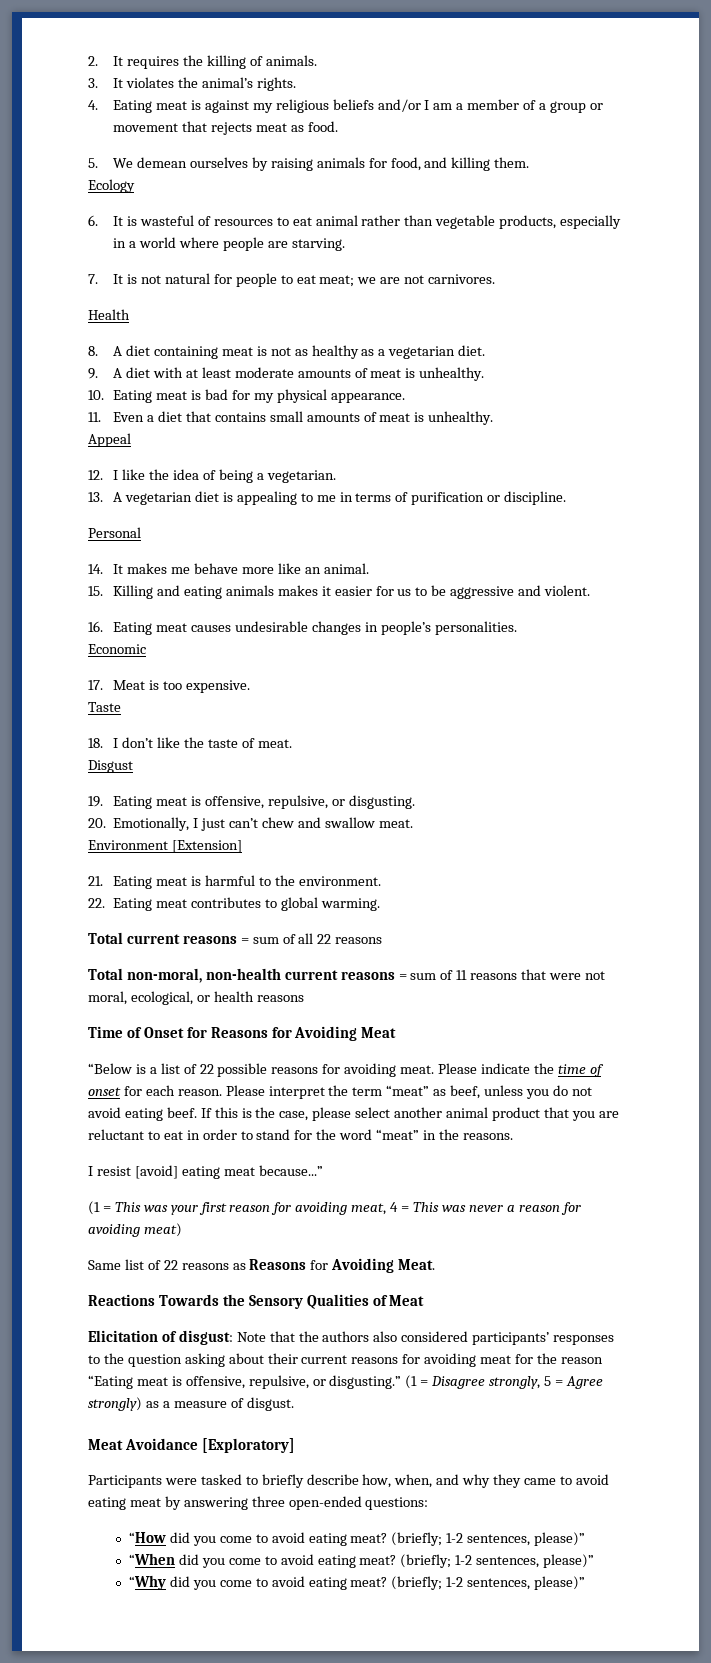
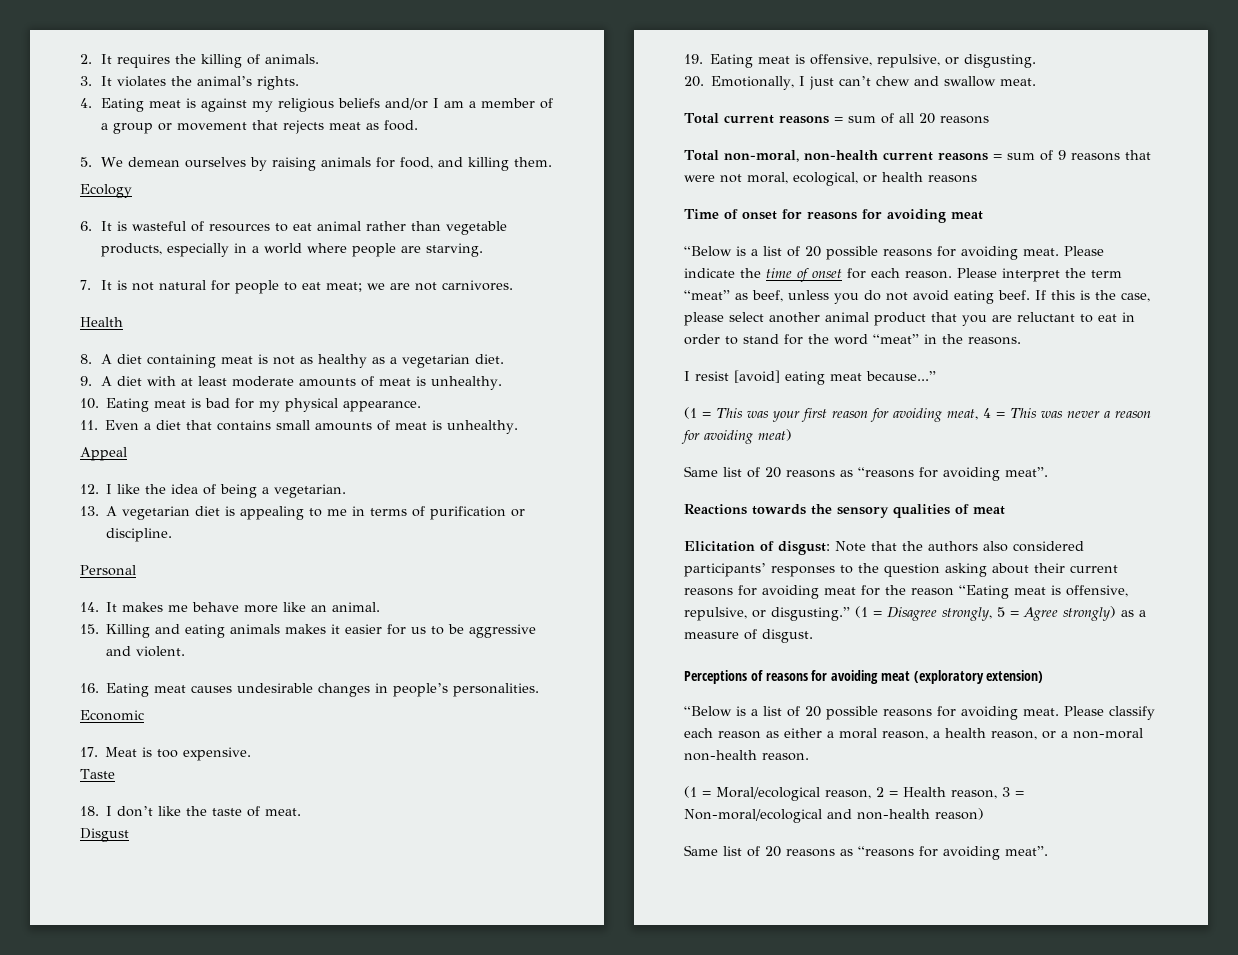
- Environment [Extension]
- 21. Eating meat is harmful to the environment.
- 22. Eating meat contributes to global warming.
- Total current reasons = sum of all 22 reasons
+ Total current reasons = sum of all 20 reasons
- Total non-moral, non-health current reasons = sum of 11 reasons that were not moral, ecological, or health reasons
+ Total non-moral, non-health current reasons = sum of 9 reasons that were not moral, ecological, or health reasons
- Time of Onset for Reasons for Avoiding Meat
- “Below is a list of 22 possible reasons for avoiding meat.
+ Time of onset for reasons for avoiding meat
+ “Below is a list of 20 possible reasons for avoiding meat.
  (1 = This was your first reason for avoiding meat, 4 = This was never a reason for avoiding meat)
- Same list of 22 reasons as Reasons for Avoiding Meat.
- Reactions Towards the Sensory Qualities of Meat
+ Same list of 20 reasons as “reasons for avoiding meat”.
+ Reactions towards the sensory qualities of meat
- Meat Avoidance [Exploratory]
- Participants were tasked to briefly describe how, when, and why they came to avoid eating meat by answering three open-ended questions:
- “How did you come to avoid eating meat? (briefly; 1-2 sentences, please)”
- “When did you come to avoid eating meat? (briefly; 1-2 sentences, please)”
- “Why did you come to avoid eating meat? (briefly; 1-2 sentences, please)”
+ Perceptions of reasons for avoiding meat (exploratory extension)
+ “Below is a list of 20 possible reasons for avoiding meat. Please classify each reason as either a moral reason, a health reason, or a non-moral non-health reason.
+ (1 = Moral/ecological reason, 2 = Health reason, 3 = Non-moral/ecological and non-health reason)
+ Same list of 20 reasons as “reasons for avoiding meat”.

